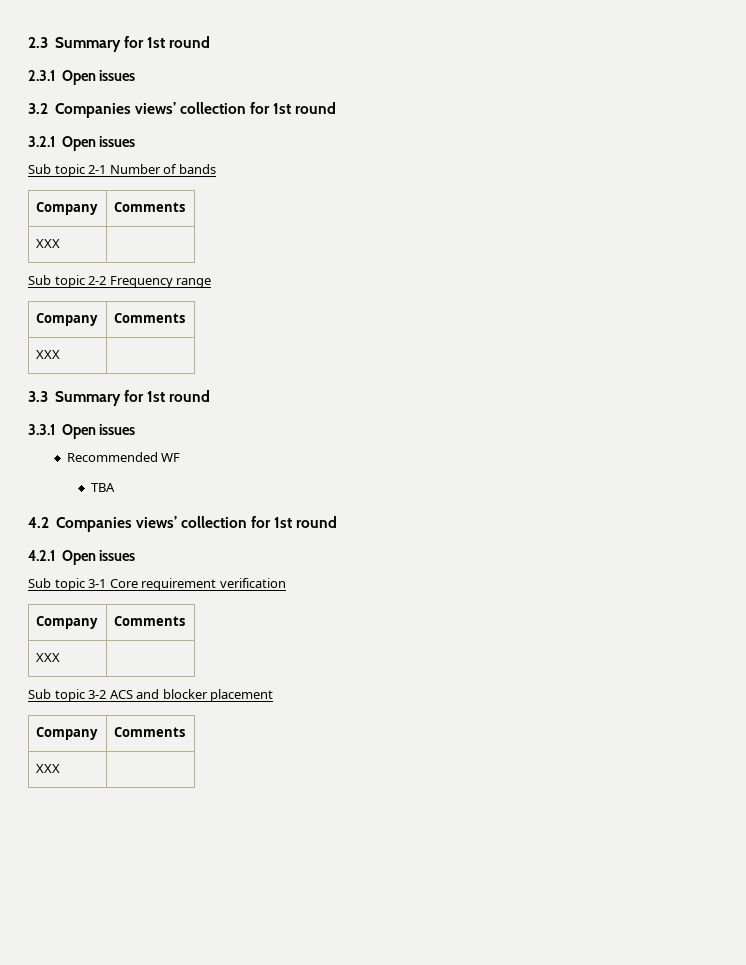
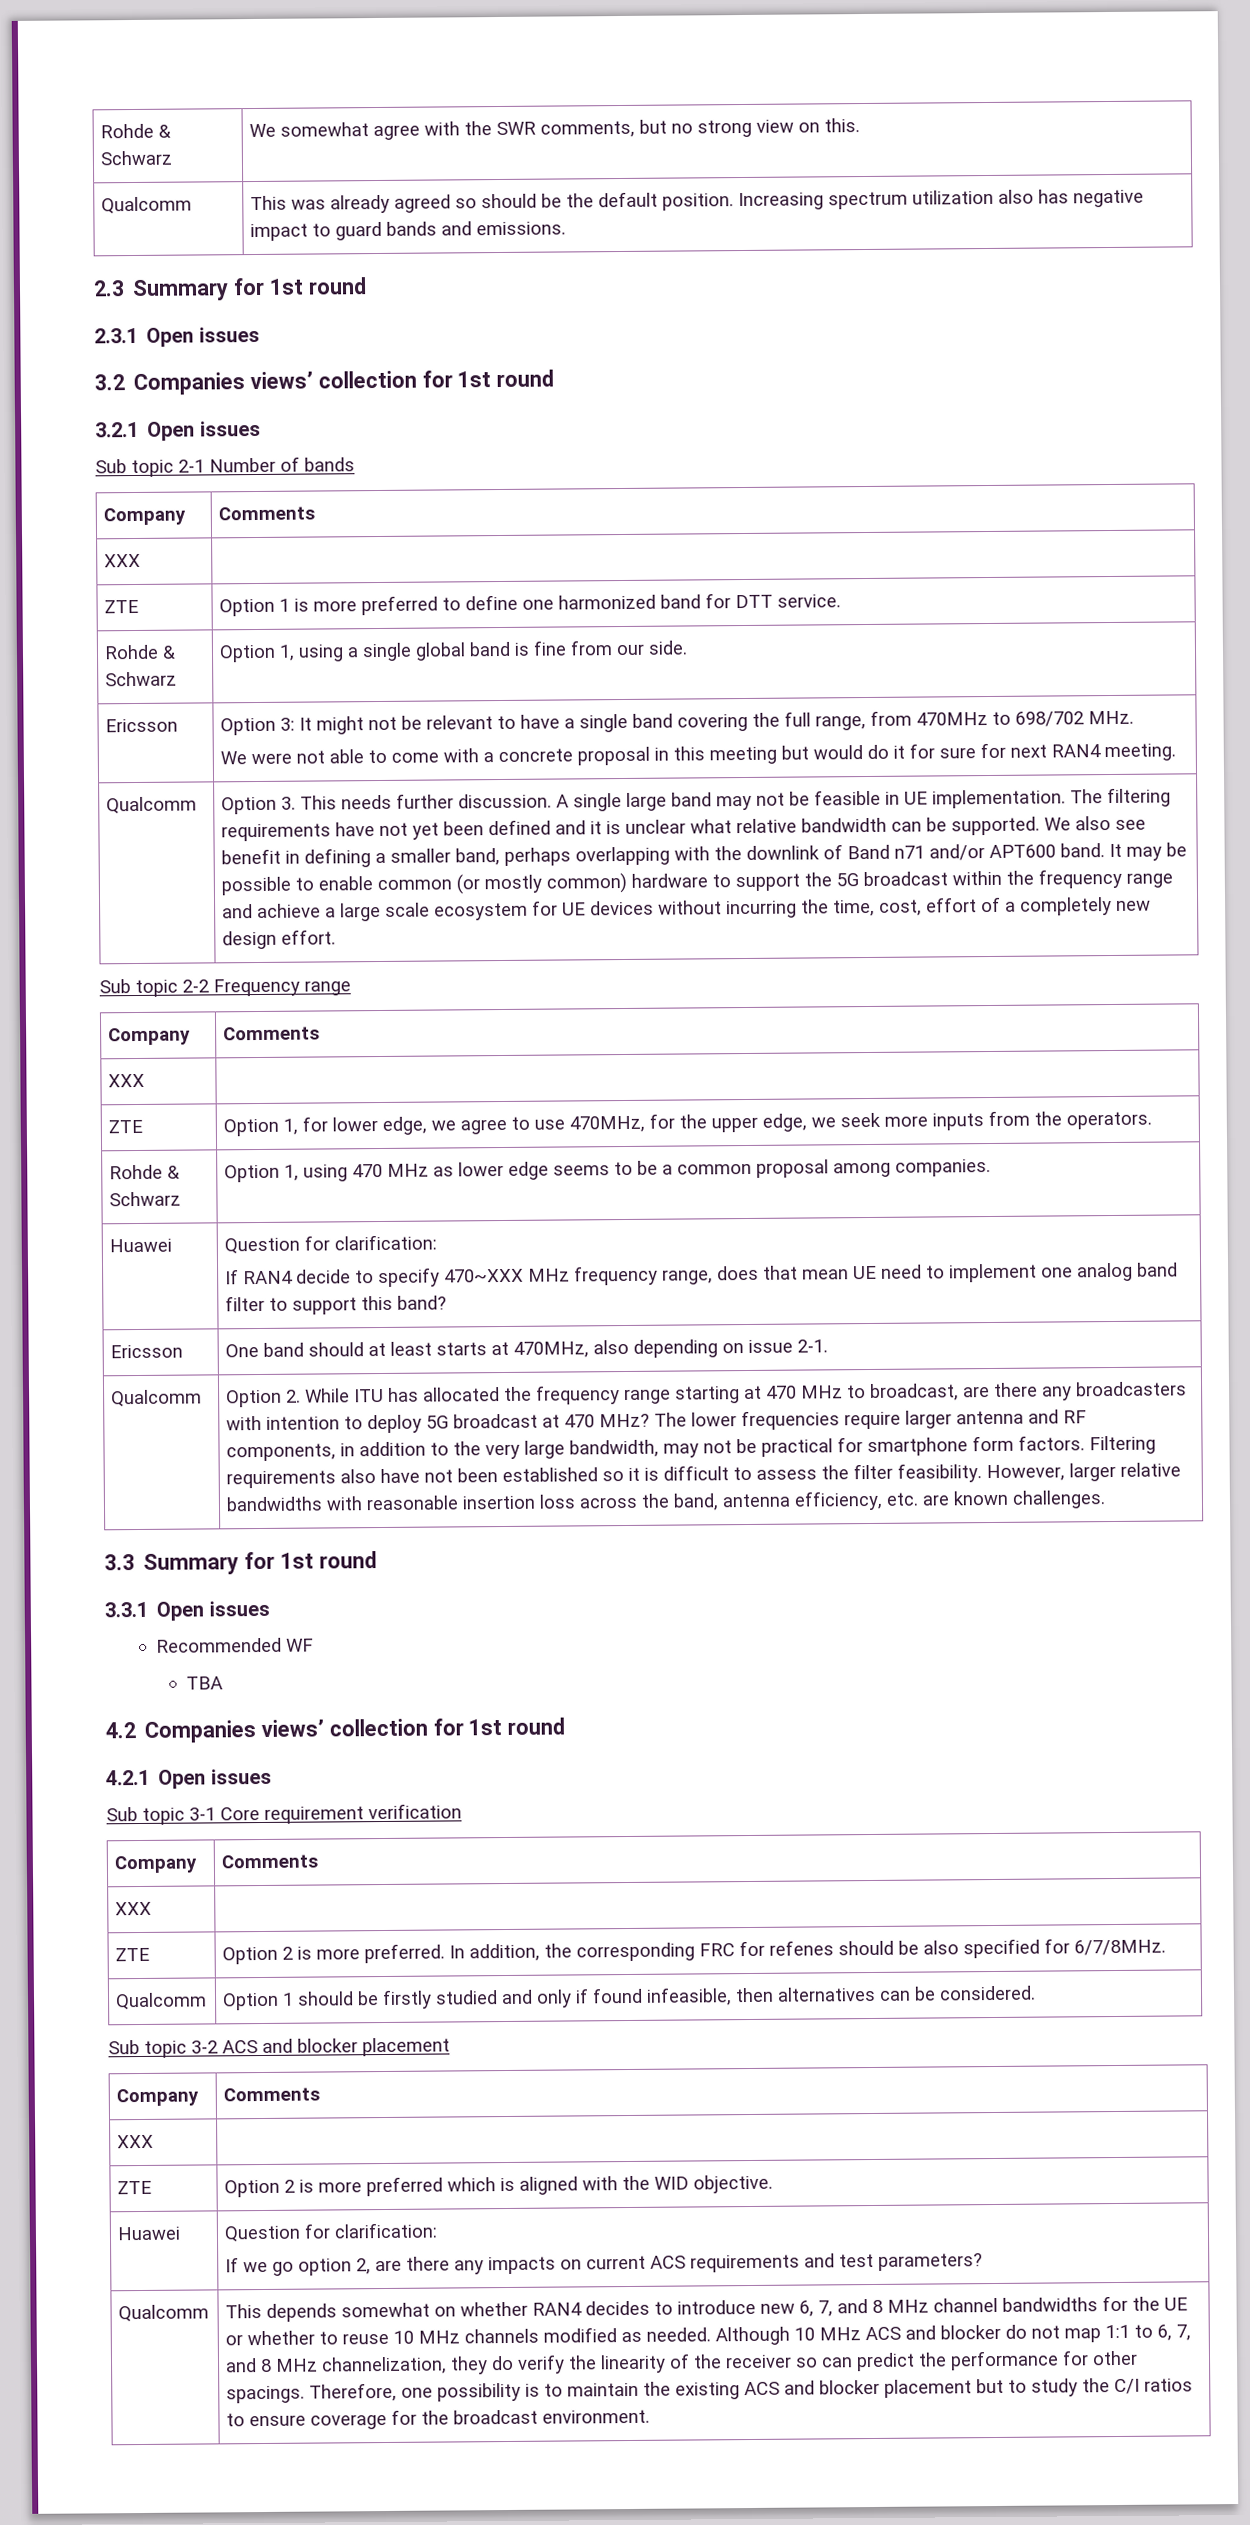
+ Rohde & Schwarz | We somewhat agree with the SWR comments, but no strong view on this.
+ Qualcomm | This was already agreed so should be the default position. Increasing spectrum utilization also has negative impact to guard bands and emissions.
+ ZTE | Option 1 is more preferred to define one harmonized band for DTT service.
+ Rohde & Schwarz | Option 1, using a single global band is fine from our side.
+ Ericsson | Option 3: It might not be relevant to have a single band covering the full range, from 470MHz to 698/702 MHz.
+ We were not able to come with a concrete proposal in this meeting but would do it for sure for next RAN4 meeting.
+ Qualcomm | Option 3. This needs further discussion. A single large band may not be feasible in UE implementation. The filtering requirements have not yet been defined and it is unclear what relative bandwidth can be supported. We also see benefit in defining a smaller band, perhaps overlapping with the downlink of Band n71 and/or APT600 band. It may be possible to enable common (or mostly common) hardware to support the 5G broadcast within the frequency range and achieve a large scale ecosystem for UE devices without incurring the time, cost, effort of a completely new design effort.
+ ZTE | Option 1, for lower edge, we agree to use 470MHz, for the upper edge, we seek more inputs from the operators.
+ Rohde & Schwarz | Option 1, using 470 MHz as lower edge seems to be a common proposal among companies.
+ Huawei | Question for clarification:
+ If RAN4 decide to specify 470~XXX MHz frequency range, does that mean UE need to implement one analog band filter to support this band?
+ Ericsson | One band should at least starts at 470MHz, also depending on issue 2-1.
+ Qualcomm | Option 2. While ITU has allocated the frequency range starting at 470 MHz to broadcast, are there any broadcasters with intention to deploy 5G broadcast at 470 MHz? The lower frequencies require larger antenna and RF components, in addition to the very large bandwidth, may not be practical for smartphone form factors. Filtering requirements also have not been established so it is difficult to assess the filter feasibility. However, larger relative bandwidths with reasonable insertion loss across the band, antenna efficiency, etc. are known challenges.
+ ZTE | Option 2 is more preferred. In addition, the corresponding FRC for refenes should be also specified for 6/7/8MHz.
+ Qualcomm | Option 1 should be firstly studied and only if found infeasible, then alternatives can be considered.
+ ZTE | Option 2 is more preferred which is aligned with the WID objective.
+ Huawei | Question for clarification:
+ If we go option 2, are there any impacts on current ACS requirements and test parameters?
+ Qualcomm | This depends somewhat on whether RAN4 decides to introduce new 6, 7, and 8 MHz channel bandwidths for the UE or whether to reuse 10 MHz channels modified as needed. Although 10 MHz ACS and blocker do not map 1:1 to 6, 7, and 8 MHz channelization, they do verify the linearity of the receiver so can predict the performance for other spacings. Therefore, one possibility is to maintain the existing ACS and blocker placement but to study the C/I ratios to ensure coverage for the broadcast environment.

